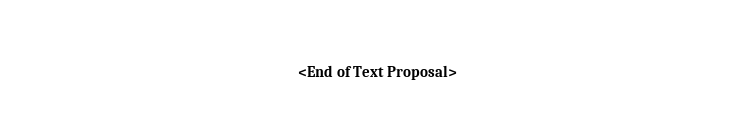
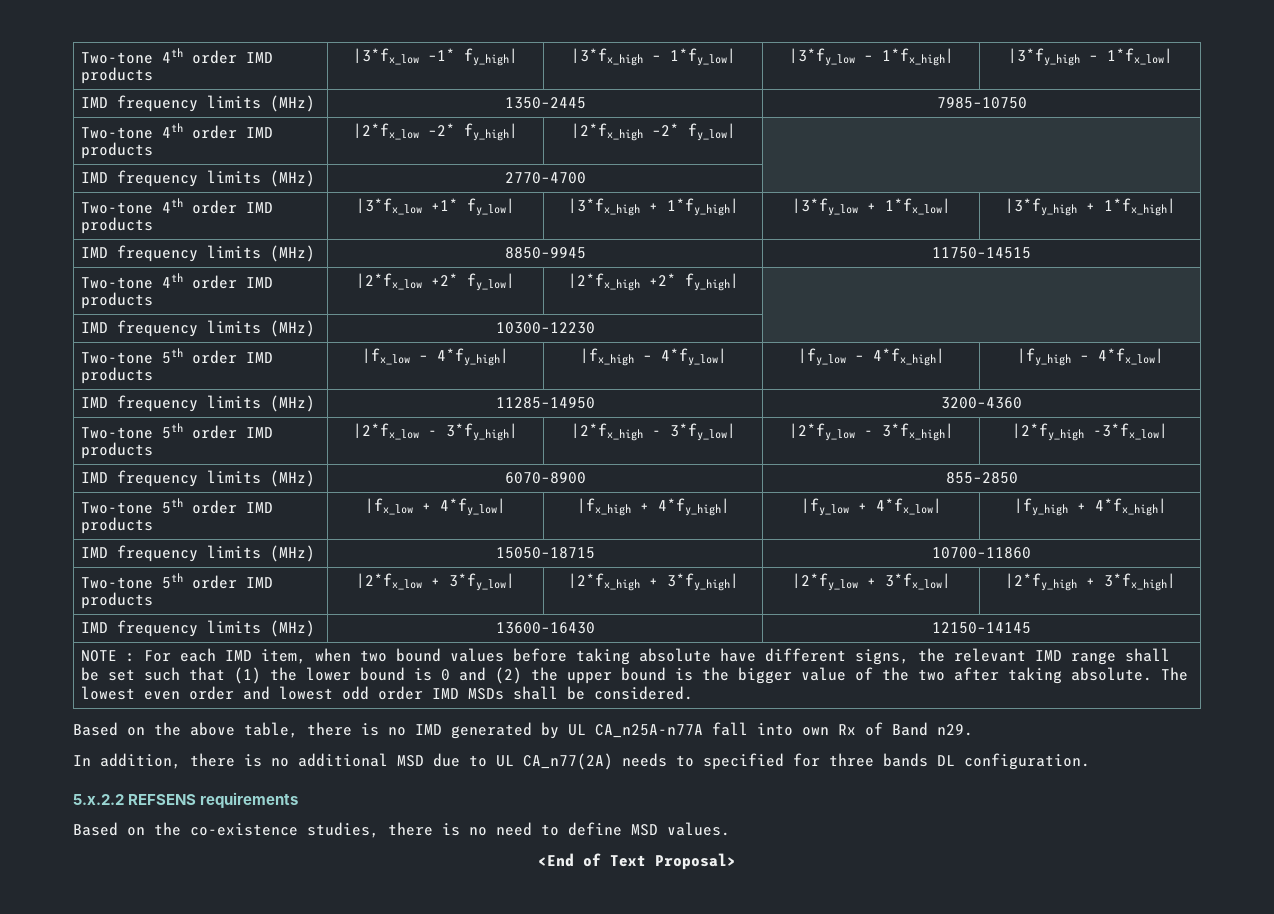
+ Two-tone 4th order IMD products | |3*fx_low –1* fy_high| | |3*fx_high – 1*fy_low| | |3*fy_low – 1*fx_high| | |3*fy_high – 1*fx_low|
+ IMD frequency limits (MHz) | 1350–2445 | 7985–10750
+ Two-tone 4th order IMD products | |2*fx_low –2* fy_high| | |2*fx_high –2* fy_low| |
+ IMD frequency limits (MHz) | 2770–4700 |
+ Two-tone 4th order IMD products | |3*fx_low +1* fy_low| | |3*fx_high + 1*fy_high| | |3*fy_low + 1*fx_low| | |3*fy_high + 1*fx_high|
+ IMD frequency limits (MHz) | 8850–9945 | 11750–14515
+ Two-tone 4th order IMD products | |2*fx_low +2* fy_low| | |2*fx_high +2* fy_high| |
+ IMD frequency limits (MHz) | 10300–12230 |
+ Two-tone 5th order IMD products | |fx_low – 4*fy_high| | |fx_high – 4*fy_low| | |fy_low – 4*fx_high| | |fy_high – 4*fx_low|
+ IMD frequency limits (MHz) | 11285–14950 | 3200–4360
+ Two-tone 5th order IMD products | |2*fx_low - 3*fy_high| | |2*fx_high - 3*fy_low| | |2*fy_low - 3*fx_high| | |2*fy_high -3*fx_low|
+ IMD frequency limits (MHz) | 6070–8900 | 855–2850
+ Two-tone 5th order IMD products | |fx_low + 4*fy_low| | |fx_high + 4*fy_high| | |fy_low + 4*fx_low| | |fy_high + 4*fx_high|
+ IMD frequency limits (MHz) | 15050–18715 | 10700–11860
+ Two-tone 5th order IMD products | |2*fx_low + 3*fy_low| | |2*fx_high + 3*fy_high| | |2*fy_low + 3*fx_low| | |2*fy_high + 3*fx_high|
+ IMD frequency limits (MHz) | 13600–16430 | 12150–14145
+ NOTE : For each IMD item, when two bound values before taking absolute have different signs, the relevant IMD range shall be set such that (1) the lower bound is 0 and (2) the upper bound is the bigger value of the two after taking absolute. The lowest even order and lowest odd order IMD MSDs shall be considered.
+ Based on the above table, there is no IMD generated by UL CA_n25A-n77A fall into own Rx of Band n29.
+ In addition, there is no additional MSD due to UL CA_n77(2A) needs to specified for three bands DL configuration.
+ 5.x.2.2 REFSENS requirements
+ Based on the co-existence studies, there is no need to define MSD values.

